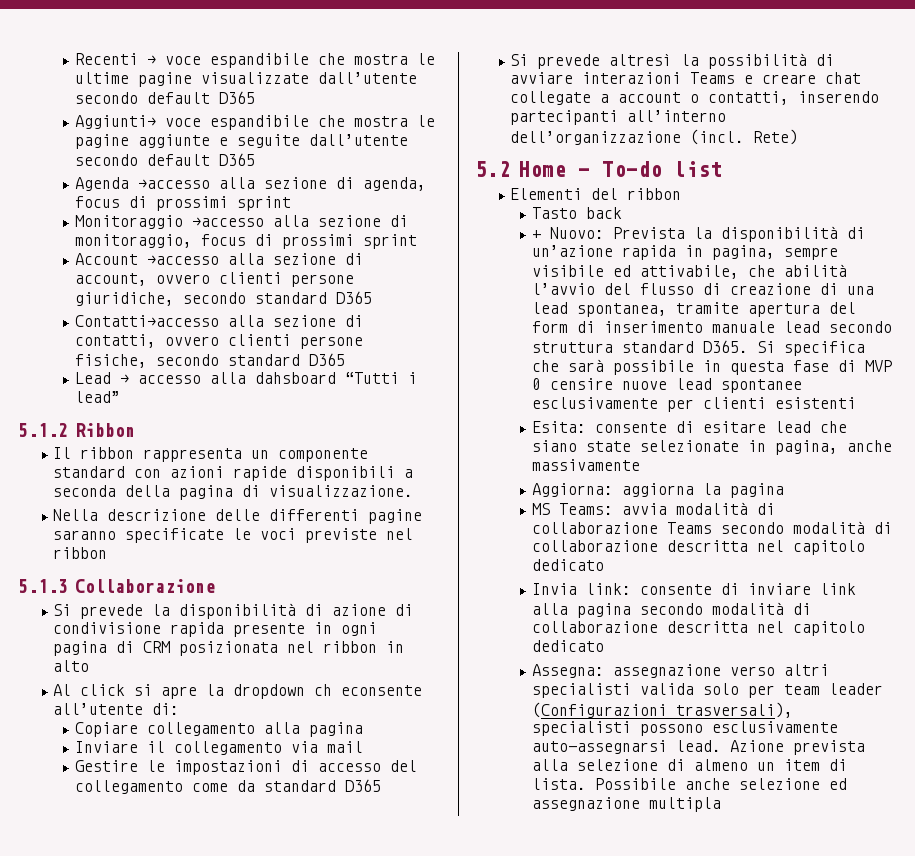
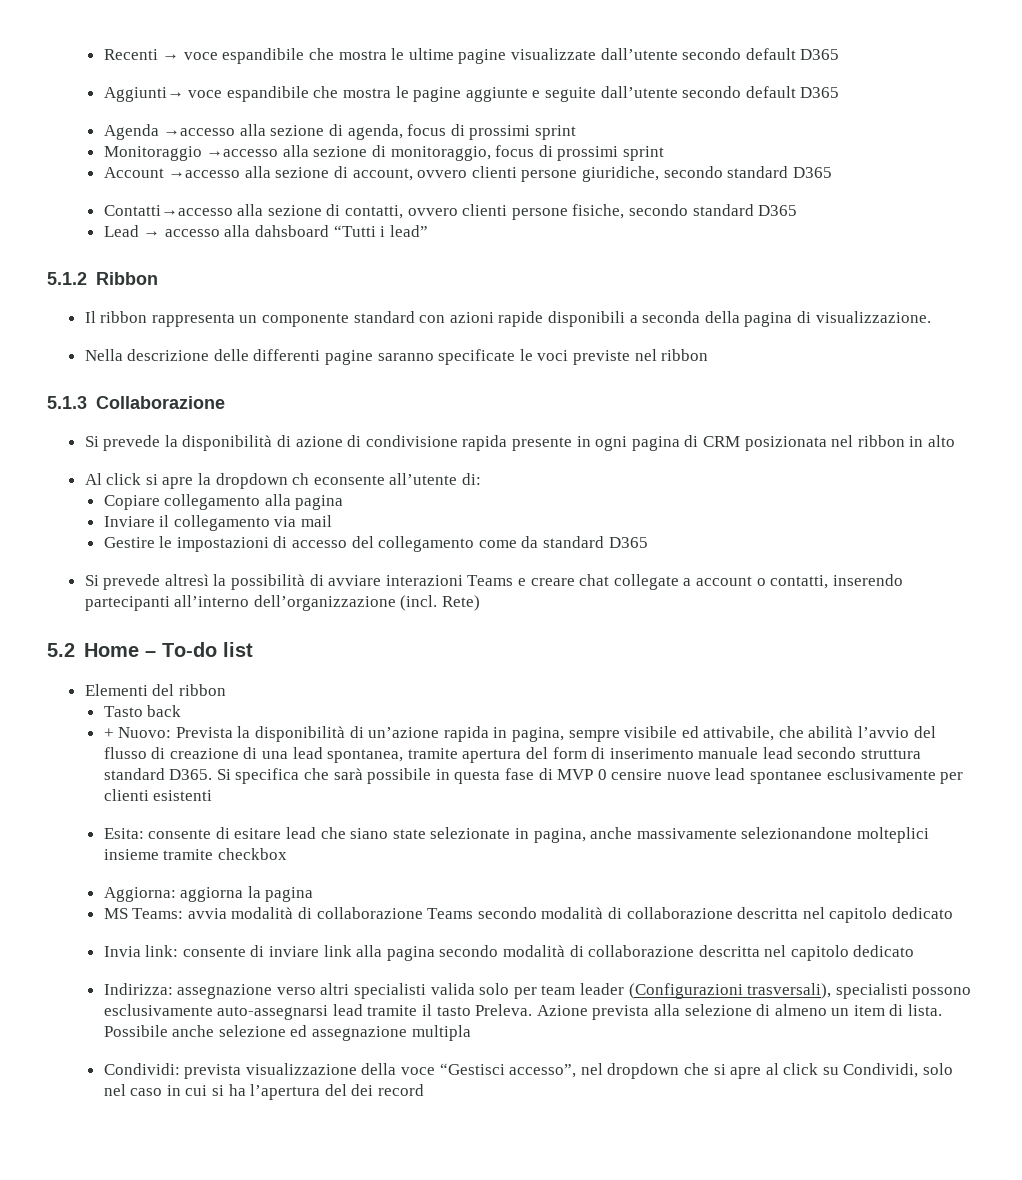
- Esita: consente di esitare lead che siano state selezionate in pagina, anche massivamente
+ Esita: consente di esitare lead che siano state selezionate in pagina, anche massivamente selezionandone molteplici insieme tramite checkbox
- Assegna: assegnazione verso altri specialisti valida solo per team leader (Configurazioni trasversali), specialisti possono esclusivamente auto-assegnarsi lead.
+ Indirizza: assegnazione verso altri specialisti valida solo per team leader (Configurazioni trasversali), specialisti possono esclusivamente auto-assegnarsi lead tramite il tasto Preleva.
+ Condividi: prevista visualizzazione della voce “Gestisci accesso”, nel dropdown che si apre al click su Condividi, solo nel caso in cui si ha l’apertura del dei record

